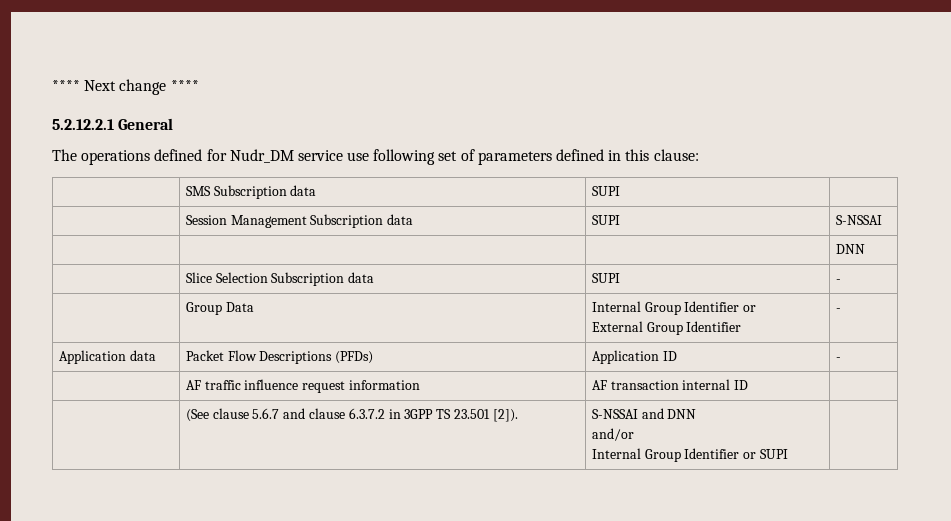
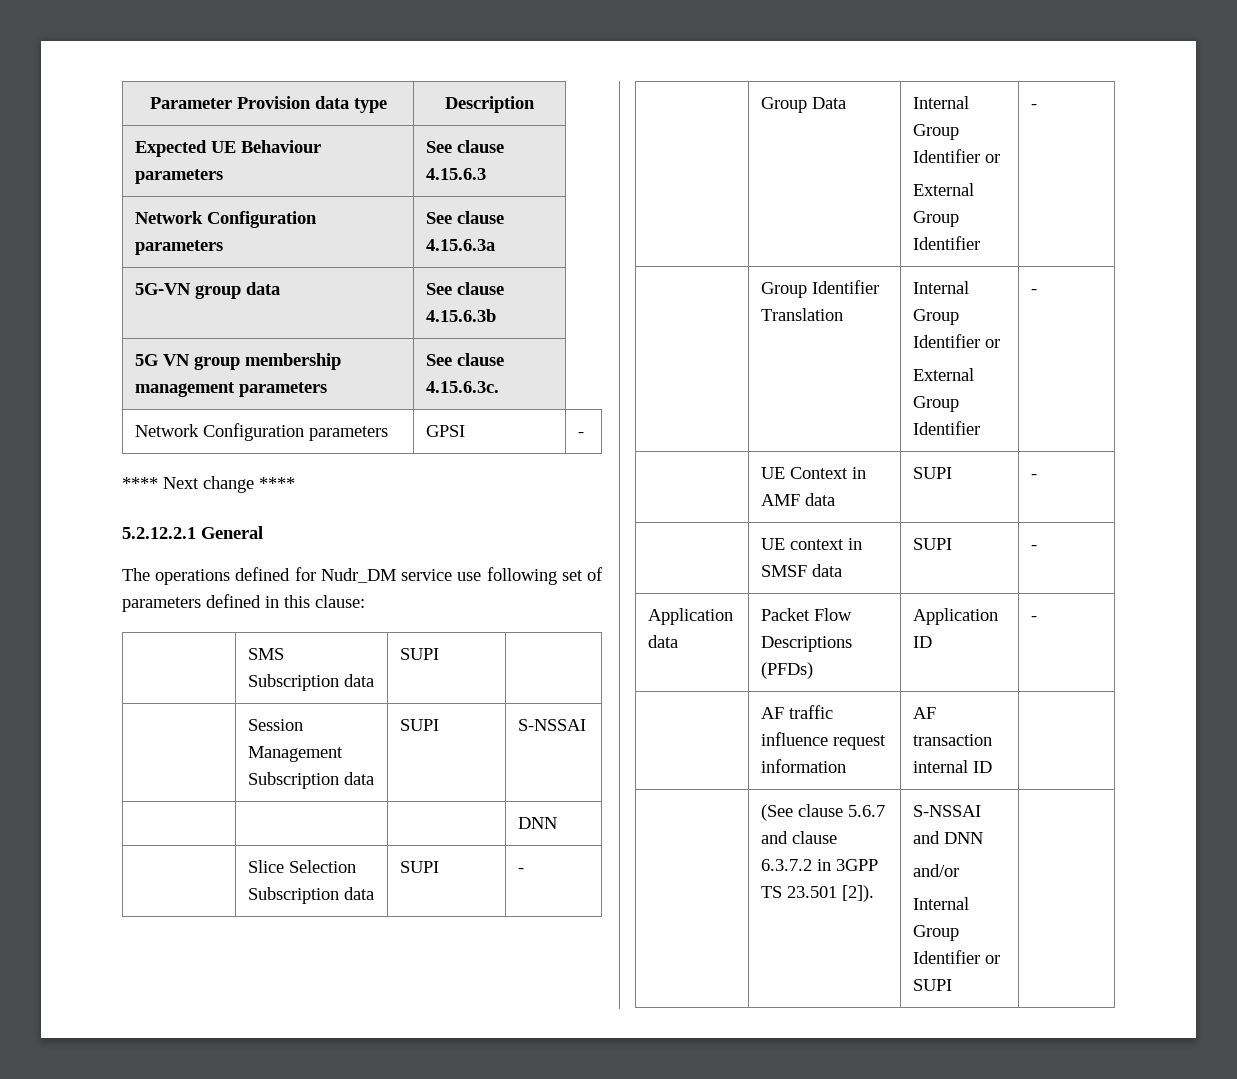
+ Parameter Provision data type | Description
+ Expected UE Behaviour parameters | See clause 4.15.6.3
+ Network Configuration parameters | See clause 4.15.6.3a
+ 5G-VN group data | See clause 4.15.6.3b
+ 5G VN group membership management parameters | See clause 4.15.6.3c.
+ Network Configuration parameters | GPSI | -
+ | Group Identifier Translation | Internal Group Identifier or
+ External Group Identifier | -
+ | UE Context in AMF data | SUPI | -
+ | UE context in SMSF data | SUPI | -

